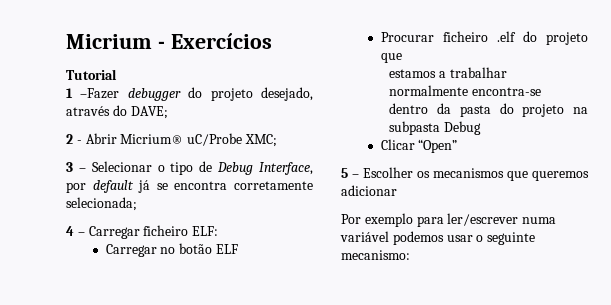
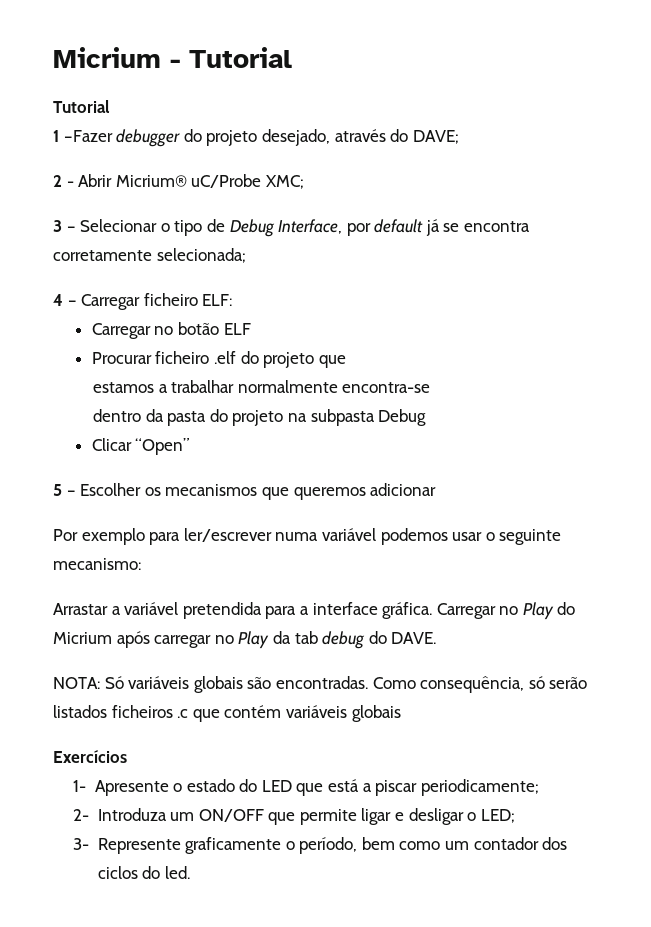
- Micrium - Exercícios
+ Micrium - Tutorial
+ Arrastar a variável pretendida para a interface gráfica. Carregar no Play do Micrium após carregar no Play da tab debug do DAVE.
+ NOTA: Só variáveis globais são encontradas. Como consequência, só serão listados ficheiros .c que contém variáveis globais
+ Exercícios
+ 1- Apresente o estado do LED que está a piscar periodicamente;
+ 2- Introduza um ON/OFF que permite ligar e desligar o LED;
+ 3- Represente graficamente o período, bem como um contador dos ciclos do led.

